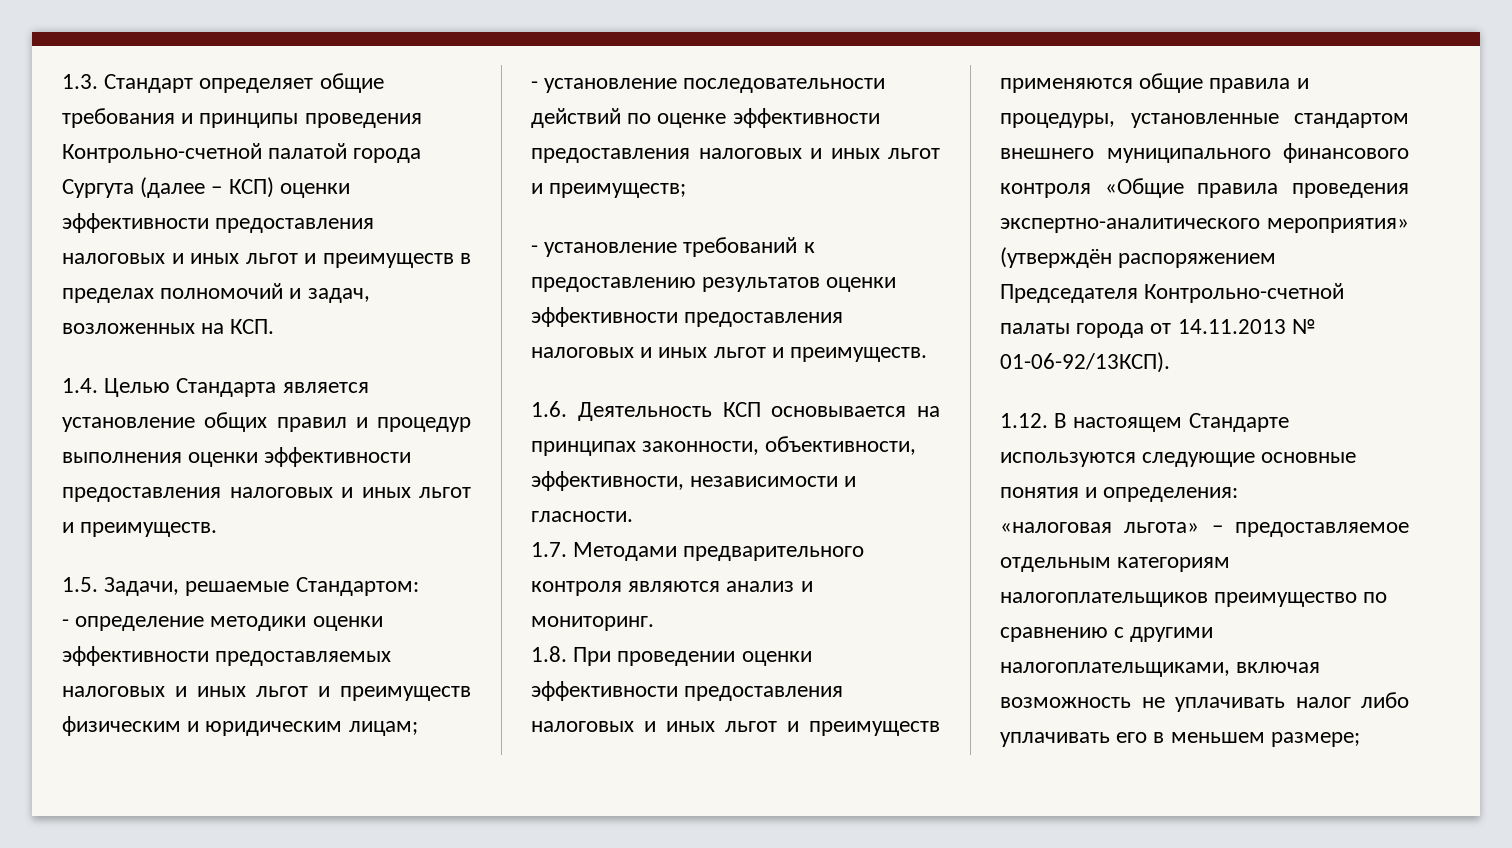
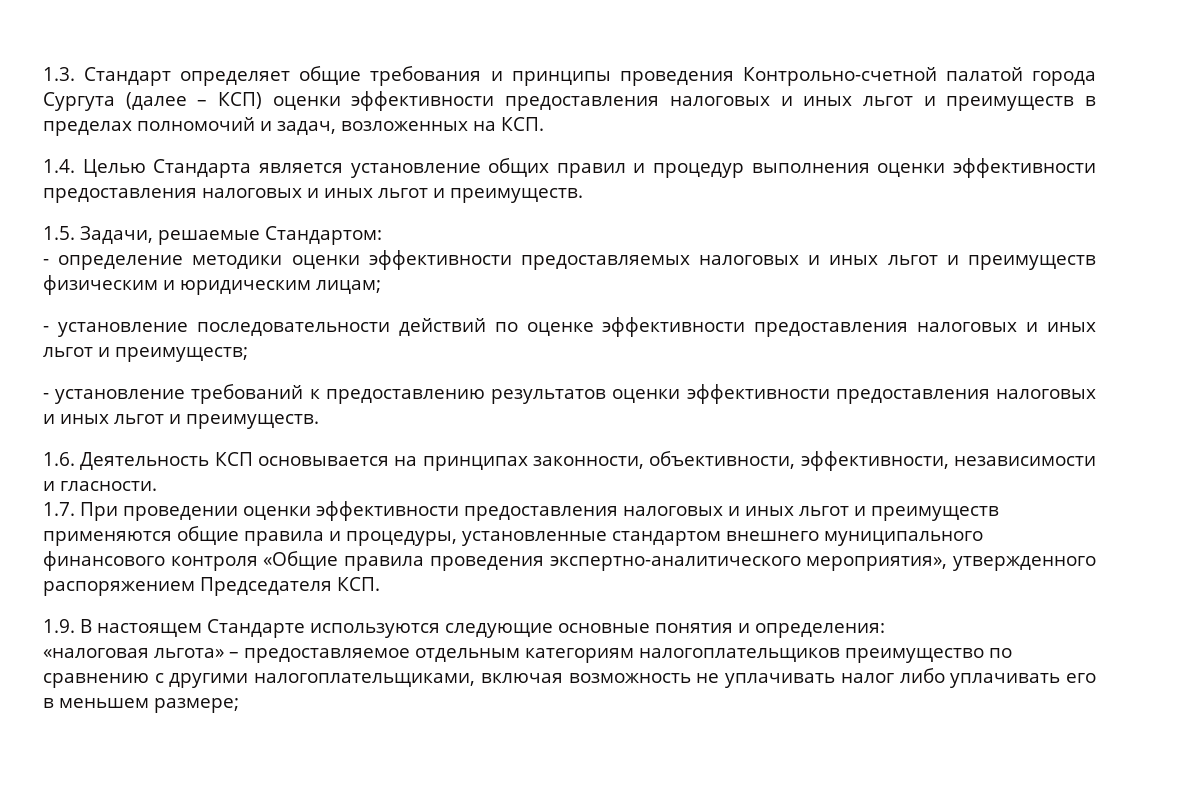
- 1.7. Методами предварительного контроля являются анализ и мониторинг.
- 1.8. При проведении оценки эффективности предоставления налоговых и иных льгот и преимуществ применяются общие правила и процедуры, установленные стандартом внешнего муниципального финансового контроля «Общие правила проведения экспертно-аналитического мероприятия» (утверждён распоряжением Председателя Контрольно-счетной палаты города от 14.11.2013 № 01-06-92/13КСП).
- 1.12. В настоящем Стандарте используются следующие основные понятия и определения:
+ 1.7. При проведении оценки эффективности предоставления налоговых и иных льгот и преимуществ применяются общие правила и процедуры, установленные стандартом внешнего муниципального финансового контроля «Общие правила проведения экспертно-аналитического мероприятия», утвержденного распоряжением Председателя КСП.
+ 1.9. В настоящем Стандарте используются следующие основные понятия и определения:

